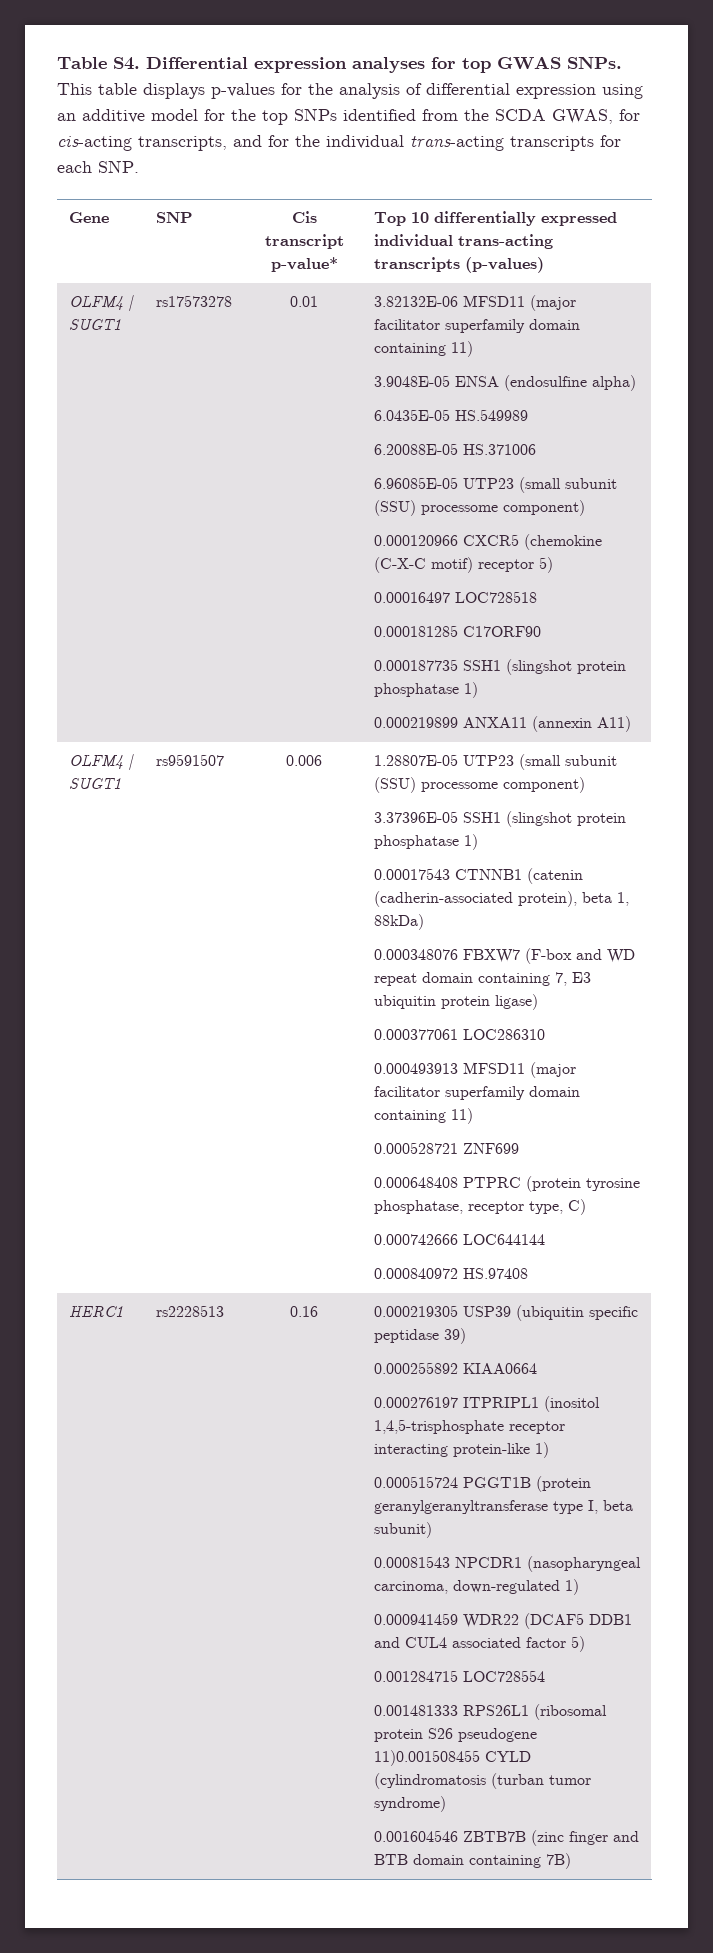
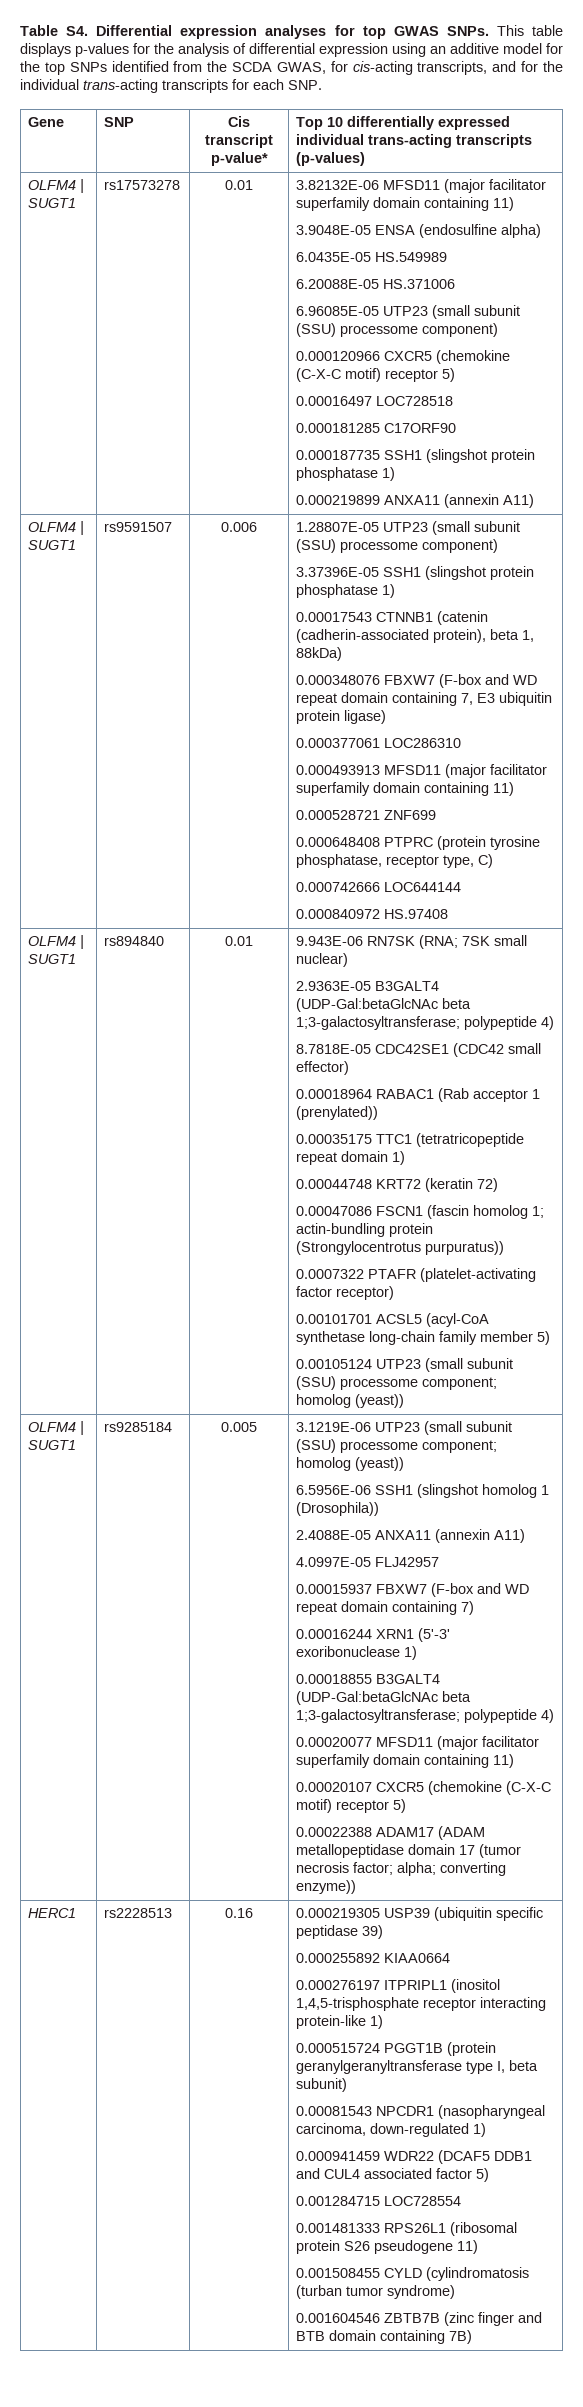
+ OLFM4 | SUGT1 | rs894840 | 0.01 | 9.943E-06 RN7SK (RNA; 7SK small nuclear)
+ 2.9363E-05 B3GALT4 (UDP-Gal:betaGlcNAc beta 1;3-galactosyltransferase; polypeptide 4)
+ 8.7818E-05 CDC42SE1 (CDC42 small effector)
+ 0.00018964 RABAC1 (Rab acceptor 1 (prenylated))
+ 0.00035175 TTC1 (tetratricopeptide repeat domain 1)
+ 0.00044748 KRT72 (keratin 72)
+ 0.00047086 FSCN1 (fascin homolog 1; actin-bundling protein (Strongylocentrotus purpuratus))
+ 0.0007322 PTAFR (platelet-activating factor receptor)
+ 0.00101701 ACSL5 (acyl-CoA synthetase long-chain family member 5)
+ 0.00105124 UTP23 (small subunit (SSU) processome component; homolog (yeast))
+ OLFM4 | SUGT1 | rs9285184 | 0.005 | 3.1219E-06 UTP23 (small subunit (SSU) processome component; homolog (yeast))
+ 6.5956E-06 SSH1 (slingshot homolog 1 (Drosophila))
+ 2.4088E-05 ANXA11 (annexin A11)
+ 4.0997E-05 FLJ42957
+ 0.00015937 FBXW7 (F-box and WD repeat domain containing 7)
+ 0.00016244 XRN1 (5'-3' exoribonuclease 1)
+ 0.00018855 B3GALT4 (UDP-Gal:betaGlcNAc beta 1;3-galactosyltransferase; polypeptide 4)
+ 0.00020077 MFSD11 (major facilitator superfamily domain containing 11)
+ 0.00020107 CXCR5 (chemokine (C-X-C motif) receptor 5)
+ 0.00022388 ADAM17 (ADAM metallopeptidase domain 17 (tumor necrosis factor; alpha; converting enzyme))
- 0.001481333 RPS26L1 (ribosomal protein S26 pseudogene 11)0.001508455 CYLD (cylindromatosis (turban tumor syndrome)
+ 0.001481333 RPS26L1 (ribosomal protein S26 pseudogene 11)
+ 0.001508455 CYLD (cylindromatosis (turban tumor syndrome)

